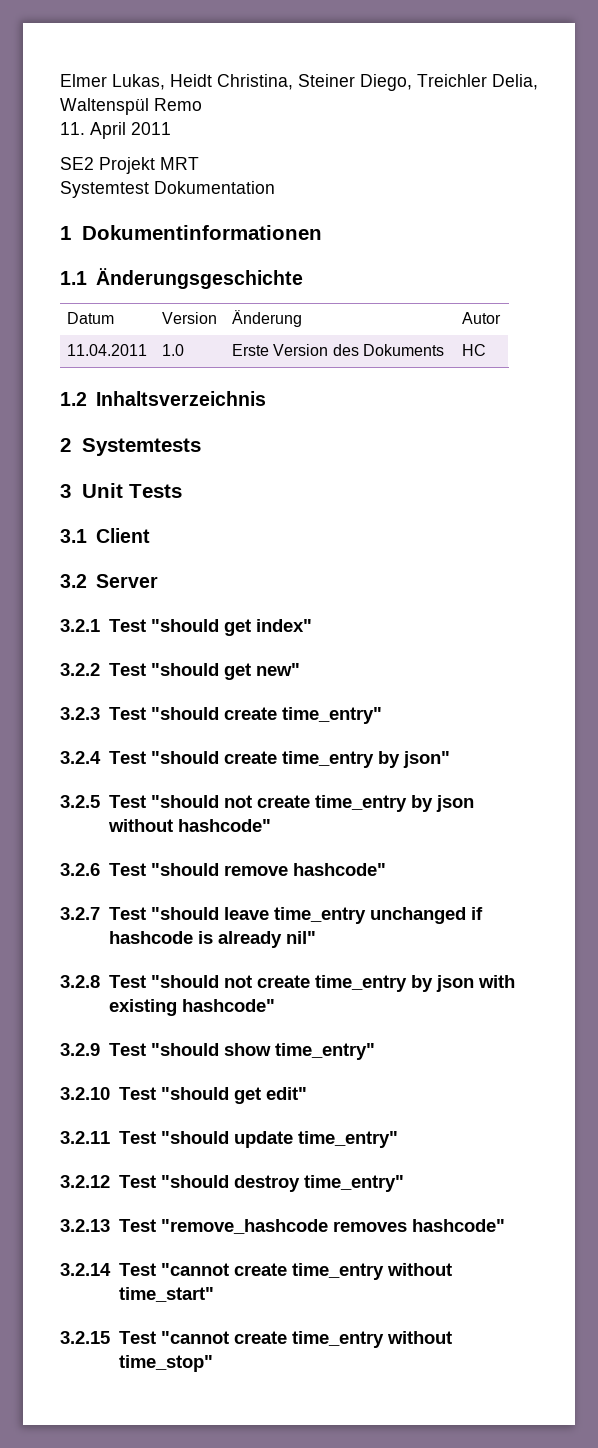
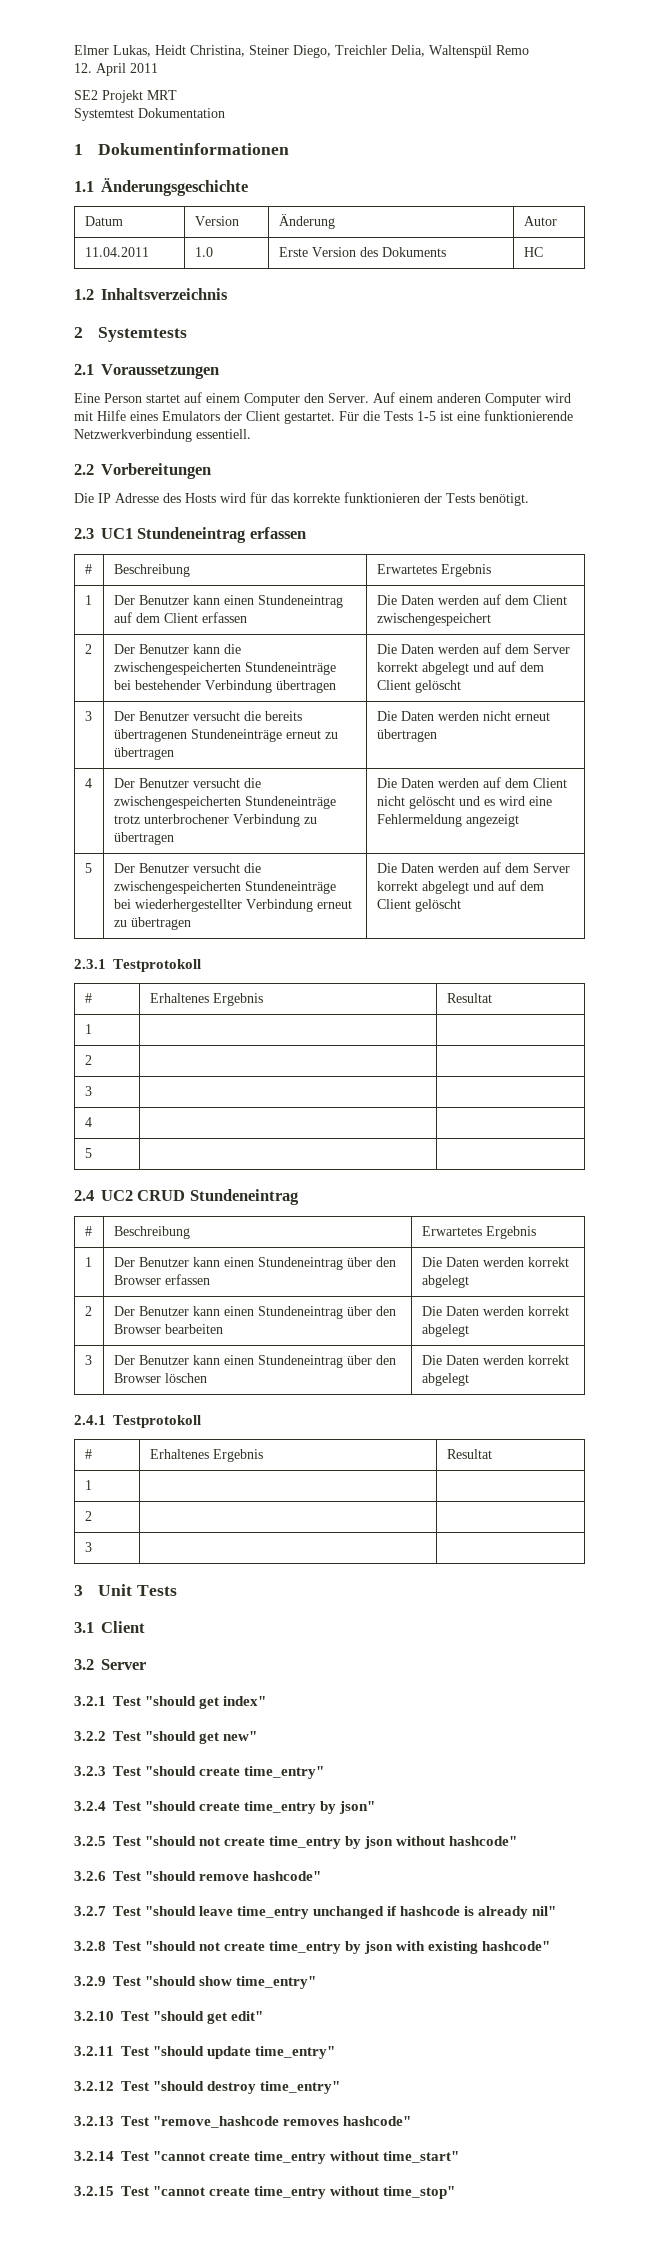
- 11. April 2011
+ 12. April 2011
+ 2.1 Voraussetzungen
+ Eine Person startet auf einem Computer den Server. Auf einem anderen Computer wird mit Hilfe eines Emulators der Client gestartet. Für die Tests 1-5 ist eine funktionierende Netzwerkverbindung essentiell.
+ 2.2 Vorbereitungen
+ Die IP Adresse des Hosts wird für das korrekte funktionieren der Tests benötigt.
+ 2.3 UC1 Stundeneintrag erfassen
+ # | Beschreibung | Erwartetes Ergebnis
+ 1 | Der Benutzer kann einen Stundeneintrag auf dem Client erfassen | Die Daten werden auf dem Client zwischengespeichert
+ 2 | Der Benutzer kann die zwischengespeicherten Stundeneinträge bei bestehender Verbindung übertragen | Die Daten werden auf dem Server korrekt abgelegt und auf dem Client gelöscht
+ 3 | Der Benutzer versucht die bereits übertragenen Stundeneinträge erneut zu übertragen | Die Daten werden nicht erneut übertragen
+ 4 | Der Benutzer versucht die zwischengespeicherten Stundeneinträge trotz unterbrochener Verbindung zu übertragen | Die Daten werden auf dem Client nicht gelöscht und es wird eine Fehlermeldung angezeigt
+ 5 | Der Benutzer versucht die zwischengespeicherten Stundeneinträge bei wiederhergestellter Verbindung erneut zu übertragen | Die Daten werden auf dem Server korrekt abgelegt und auf dem Client gelöscht
+ 2.3.1 Testprotokoll
+ # | Erhaltenes Ergebnis | Resultat
+ 1 | |
+ 2 | |
+ 3 | |
+ 4 | |
+ 5 | |
+ 2.4 UC2 CRUD Stundeneintrag
+ # | Beschreibung | Erwartetes Ergebnis
+ 1 | Der Benutzer kann einen Stundeneintrag über den Browser erfassen | Die Daten werden korrekt abgelegt
+ 2 | Der Benutzer kann einen Stundeneintrag über den Browser bearbeiten | Die Daten werden korrekt abgelegt
+ 3 | Der Benutzer kann einen Stundeneintrag über den Browser löschen | Die Daten werden korrekt abgelegt
+ 2.4.1 Testprotokoll
+ # | Erhaltenes Ergebnis | Resultat
+ 1 | |
+ 2 | |
+ 3 | |

